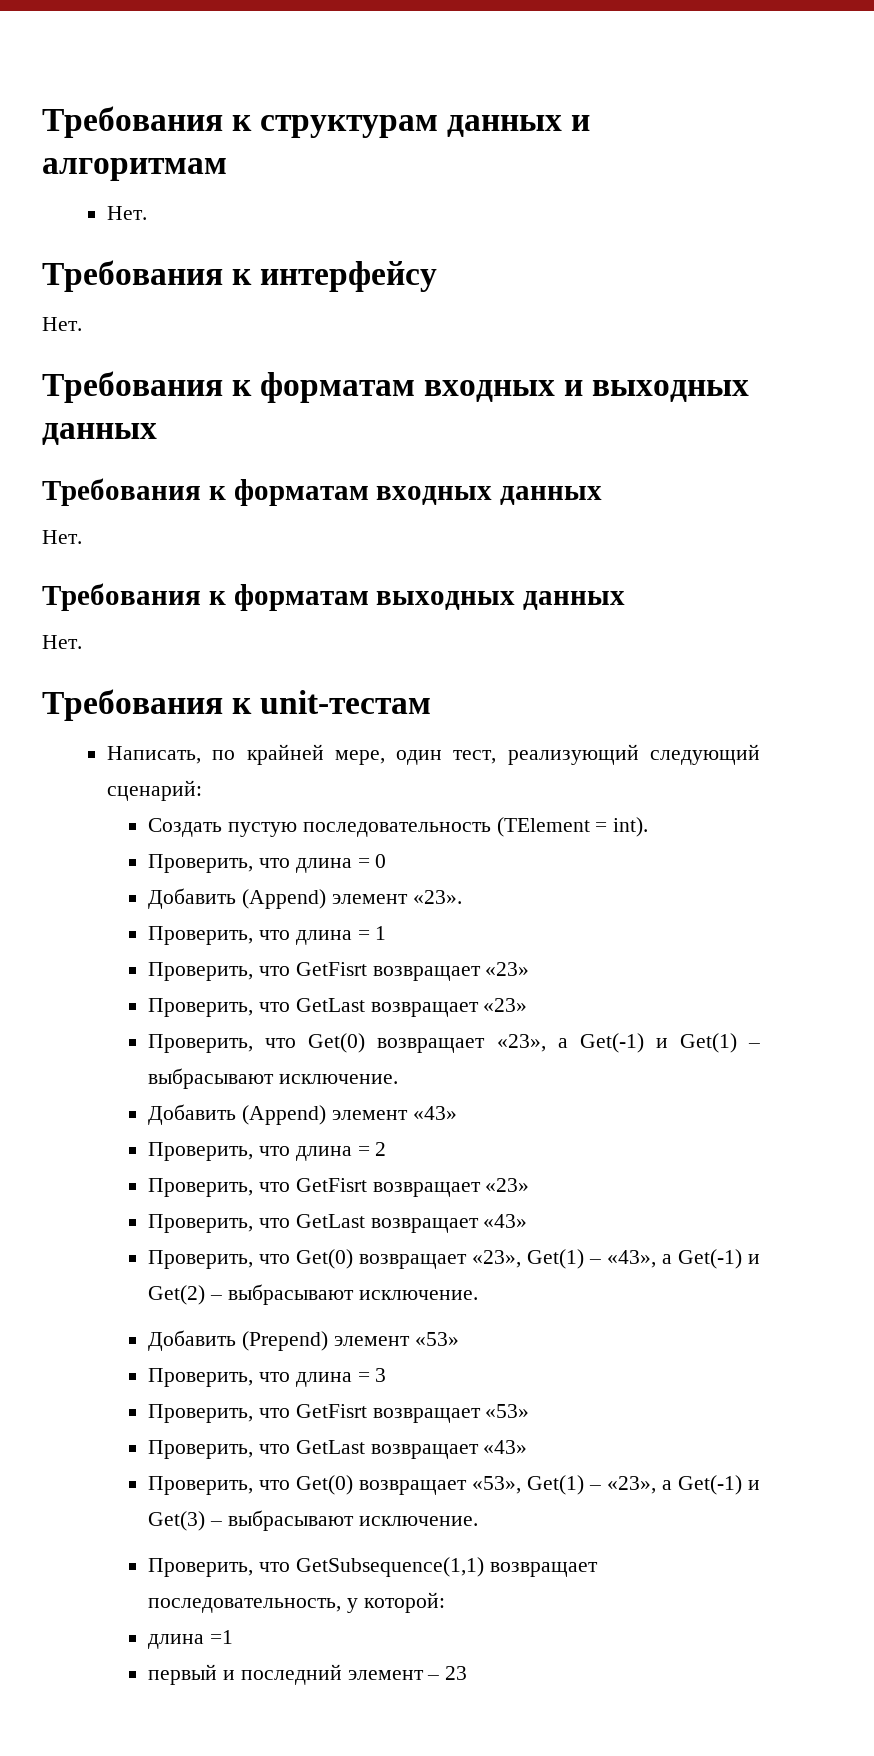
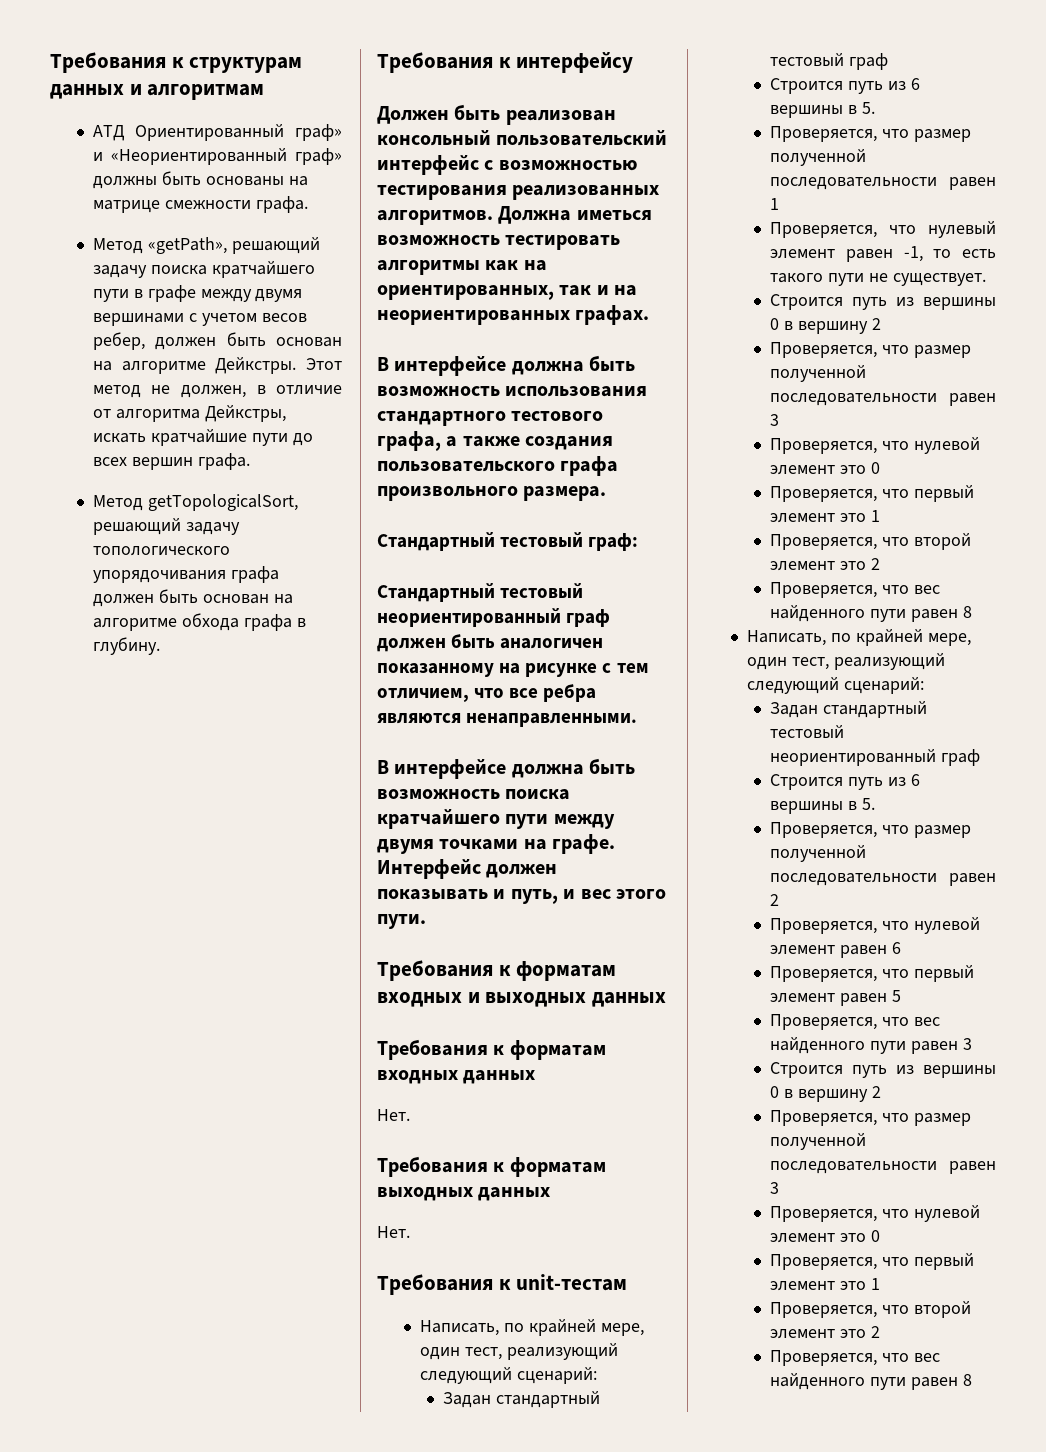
  Требования к структурам данных и алгоритмам
- Нет.
+ АТД Ориентированный граф» и «Неориентированный граф» должны быть основаны на матрице смежности графа.
+ Метод «getPath», решающий задачу поиска кратчайшего пути в графе между двумя вершинами с учетом весов ребер, должен быть основан на алгоритме Дейкстры. Этот метод не должен, в отличие от алгоритма Дейкстры, искать кратчайшие пути до всех вершин графа.
+ Метод getTopologicalSort, решающий задачу топологического упорядочивания графа должен быть основан на алгоритме обхода графа в глубину.
  Требования к интерфейсу
- Нет.
+ Должен быть реализован консольный пользовательский интерфейс с возможностью тестирования реализованных алгоритмов. Должна иметься возможность тестировать алгоритмы как на ориентированных, так и на неориентированных графах.
+ В интерфейсе должна быть возможность использования стандартного тестового графа, а также создания пользовательского графа произвольного размера.
+ Стандартный тестовый граф:
+ Стандартный тестовый неориентированный граф должен быть аналогичен показанному на рисунке с тем отличием, что все ребра являются ненаправленными.
+ В интерфейсе должна быть возможность поиска кратчайшего пути между двумя точками на графе. Интерфейс должен показывать и путь, и вес этого пути.
- Создать пустую последовательность (TElement = int).
- Проверить, что длина = 0
- Добавить (Append) элемент «23».
- Проверить, что длина = 1
- Проверить, что GetFisrt возвращает «23»
- Проверить, что GetLast возвращает «23»
- Проверить, что Get(0) возвращает «23», а Get(-1) и Get(1) – выбрасывают исключение.
- Добавить (Append) элемент «43»
- Проверить, что длина = 2
- Проверить, что GetFisrt возвращает «23»
- Проверить, что GetLast возвращает «43»
- Проверить, что Get(0) возвращает «23», Get(1) – «43», а Get(-1) и Get(2) – выбрасывают исключение.
- Добавить (Prepend) элемент «53»
- Проверить, что длина = 3
- Проверить, что GetFisrt возвращает «53»
- Проверить, что GetLast возвращает «43»
- Проверить, что Get(0) возвращает «53», Get(1) – «23», а Get(-1) и Get(3) – выбрасывают исключение.
- Проверить, что GetSubsequence(1,1) возвращает последовательность, у которой:
- длина =1
- первый и последний элемент – 23
+ Задан стандартный тестовый граф
+ Строится путь из 6 вершины в 5.
+ Проверяется, что размер полученной последовательности равен 1
+ Проверяется, что нулевый элемент равен -1, то есть такого пути не существует.
+ Строится путь из вершины 0 в вершину 2
+ Проверяется, что размер полученной последовательности равен 3
+ Проверяется, что нулевой элемент это 0
+ Проверяется, что первый элемент это 1
+ Проверяется, что второй элемент это 2
+ Проверяется, что вес найденного пути равен 8
+ Написать, по крайней мере, один тест, реализующий следующий сценарий:
+ Задан стандартный тестовый неориентированный граф
+ Строится путь из 6 вершины в 5.
+ Проверяется, что размер полученной последовательности равен 2
+ Проверяется, что нулевой элемент равен 6
+ Проверяется, что первый элемент равен 5
+ Проверяется, что вес найденного пути равен 3
+ Строится путь из вершины 0 в вершину 2
+ Проверяется, что размер полученной последовательности равен 3
+ Проверяется, что нулевой элемент это 0
+ Проверяется, что первый элемент это 1
+ Проверяется, что второй элемент это 2
+ Проверяется, что вес найденного пути равен 8

